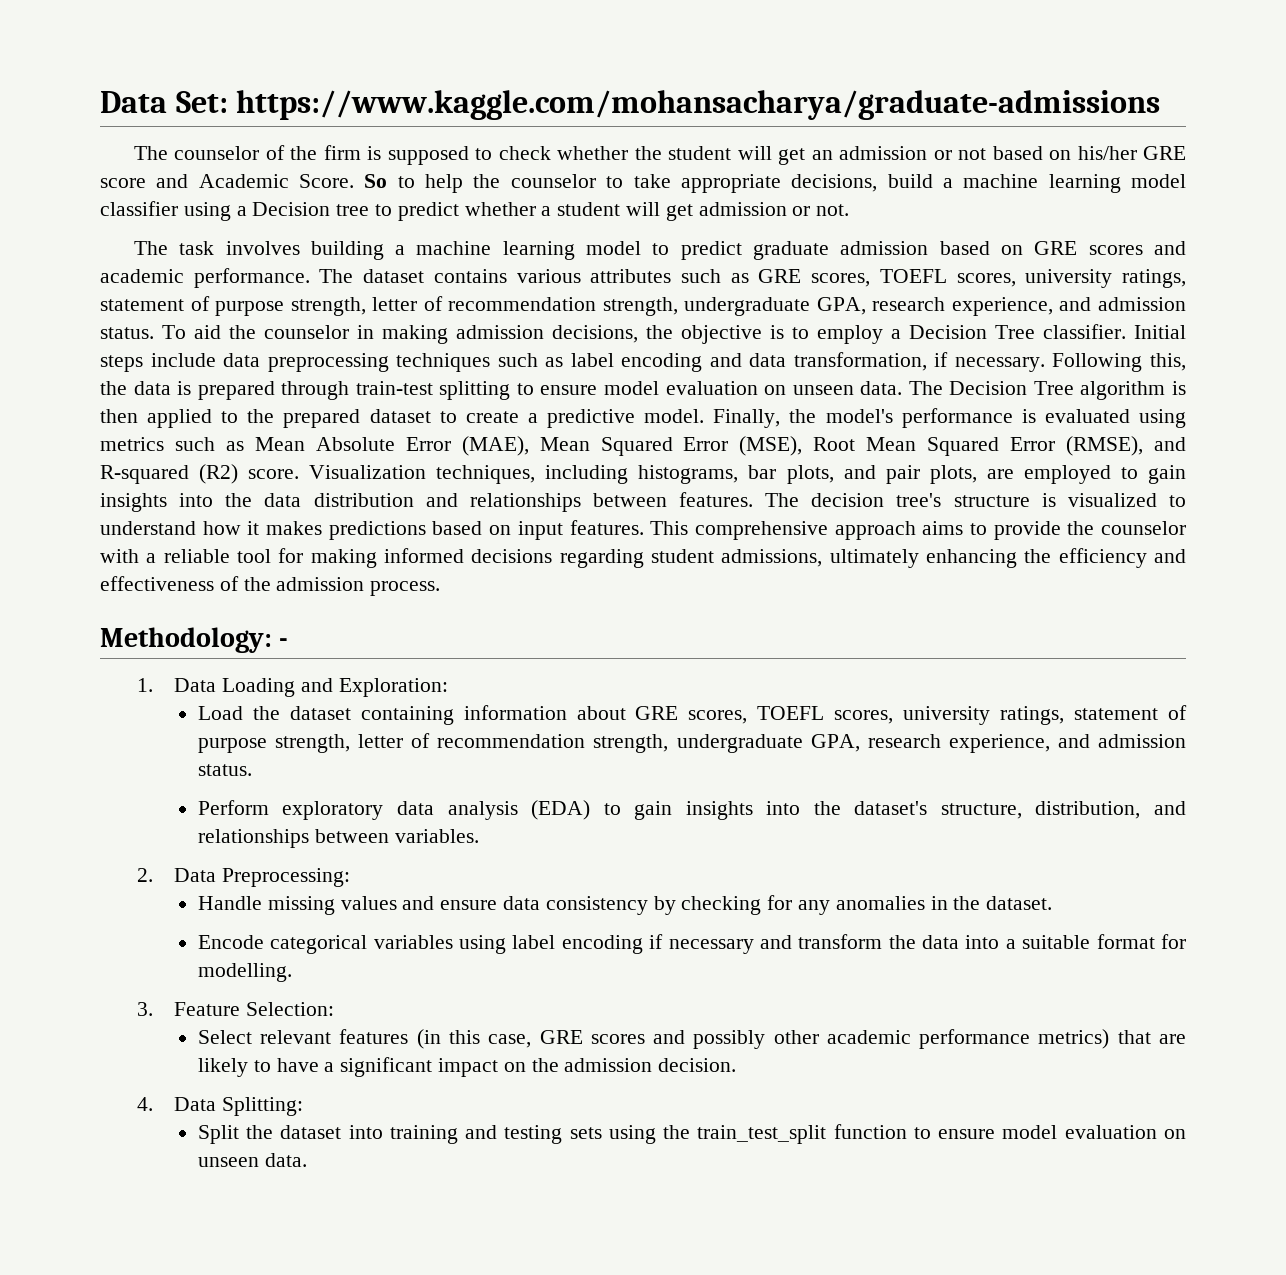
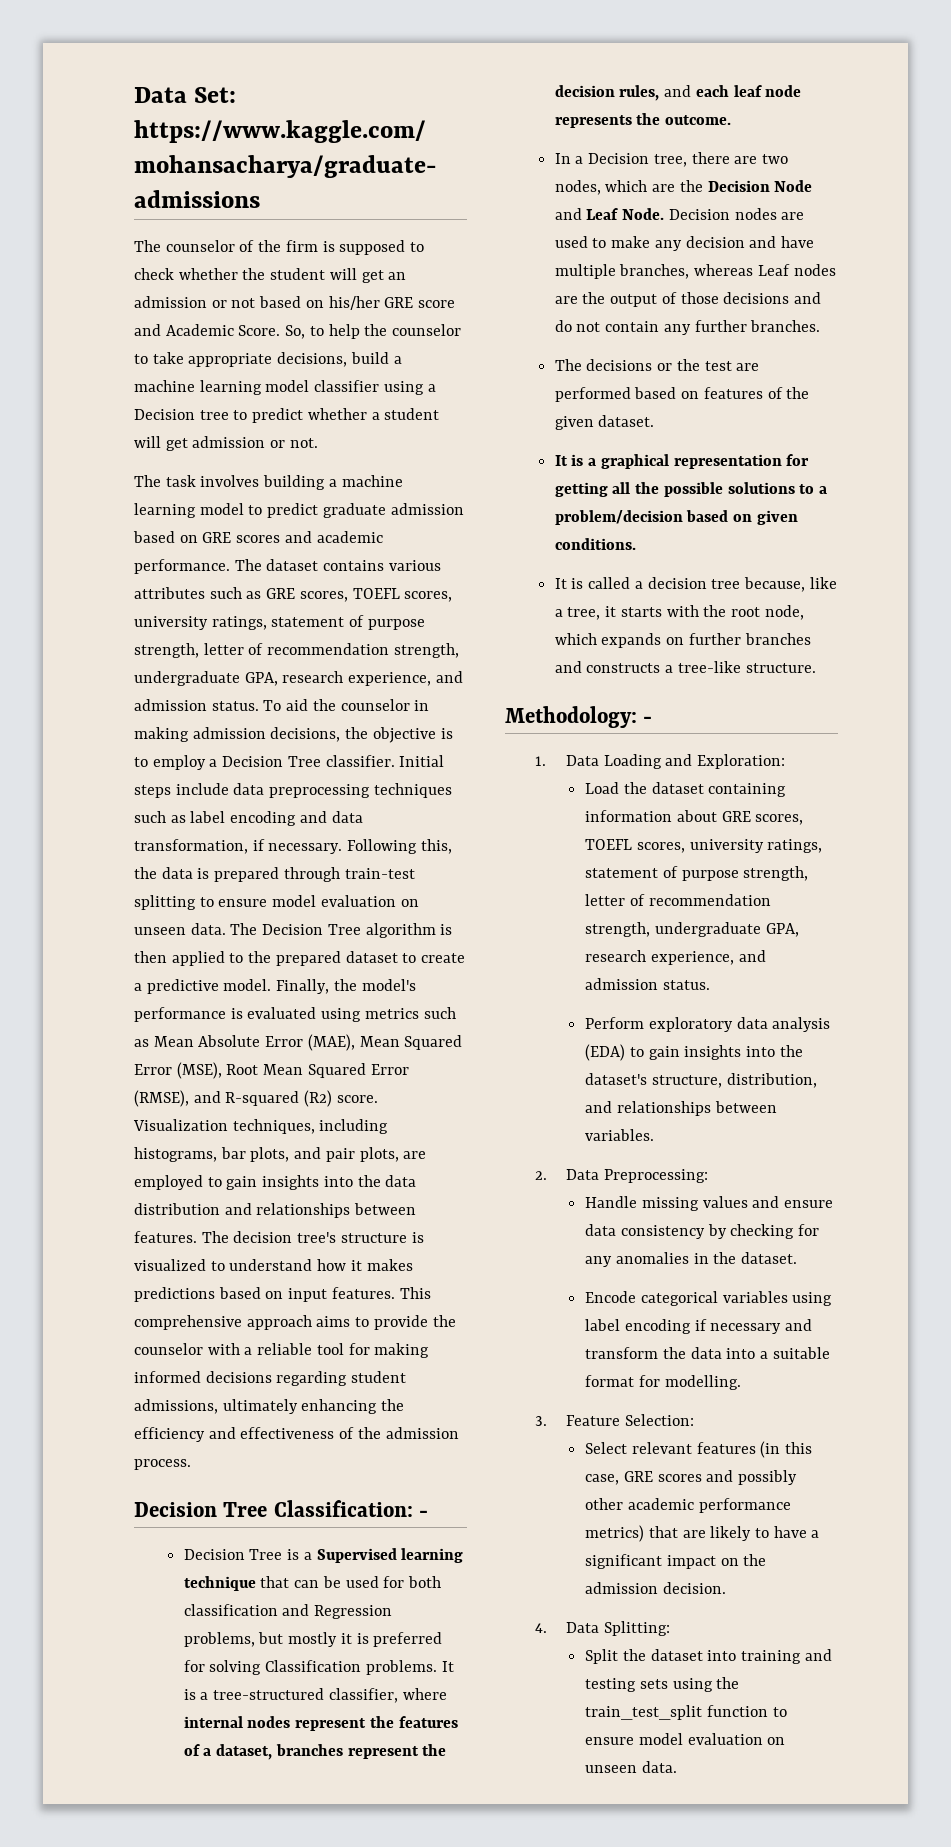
- So to help the counselor to take appropriate decisions, build a machine learning model classifier using a Decision tree to predict whether a student will get admission or not.
+ So, to help the counselor to take appropriate decisions, build a machine learning model classifier using a Decision tree to predict whether a student will get admission or not.
+ Decision Tree Classification: -
+ Decision Tree is a Supervised learning technique that can be used for both classification and Regression problems, but mostly it is preferred for solving Classification problems. It is a tree-structured classifier, where internal nodes represent the features of a dataset, branches represent the decision rules, and each leaf node represents the outcome.
+ In a Decision tree, there are two nodes, which are the Decision Node and Leaf Node. Decision nodes are used to make any decision and have multiple branches, whereas Leaf nodes are the output of those decisions and do not contain any further branches.
+ The decisions or the test are performed based on features of the given dataset.
+ It is a graphical representation for getting all the possible solutions to a problem/decision based on given conditions.
+ It is called a decision tree because, like a tree, it starts with the root node, which expands on further branches and constructs a tree-like structure.

